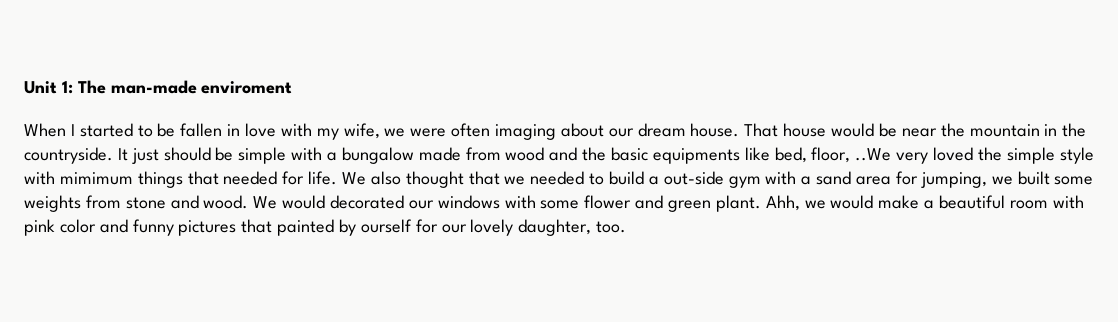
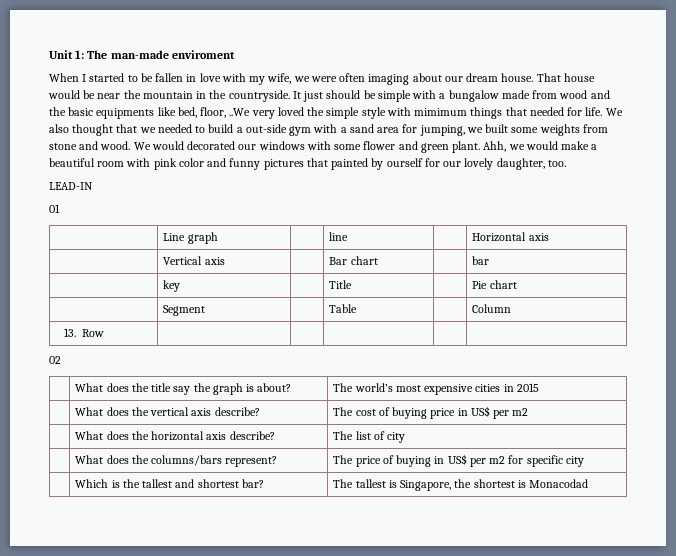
+ LEAD-IN
+ 01
+ | Line graph | | line | | Horizontal axis
+ | Vertical axis | | Bar chart | | bar
+ | key | | Title | | Pie chart
+ | Segment | | Table | | Column
+ 13. Row | | | | |
+ 02
+ | What does the title say the graph is about? | The world’s most expensive cities in 2015
+ | What does the vertical axis describe? | The cost of buying price in US$ per m2
+ | What does the horizontal axis describe? | The list of city
+ | What does the columns/bars represent? | The price of buying in US$ per m2 for specific city
+ | Which is the tallest and shortest bar? | The tallest is Singapore, the shortest is Monacodad

